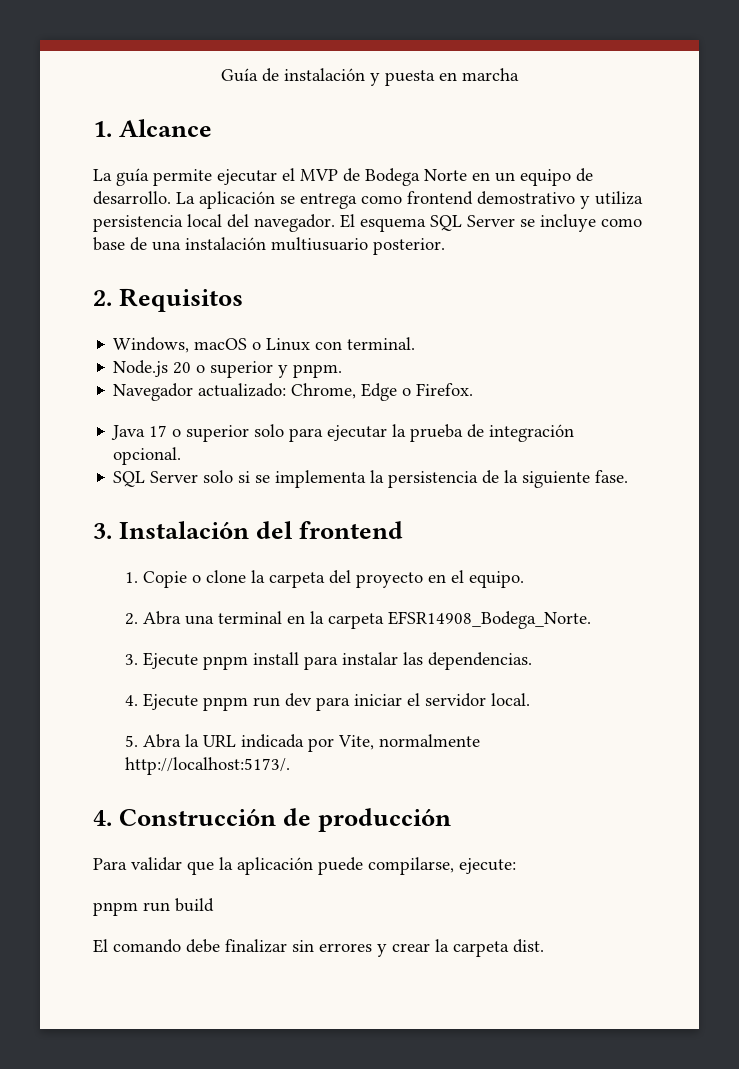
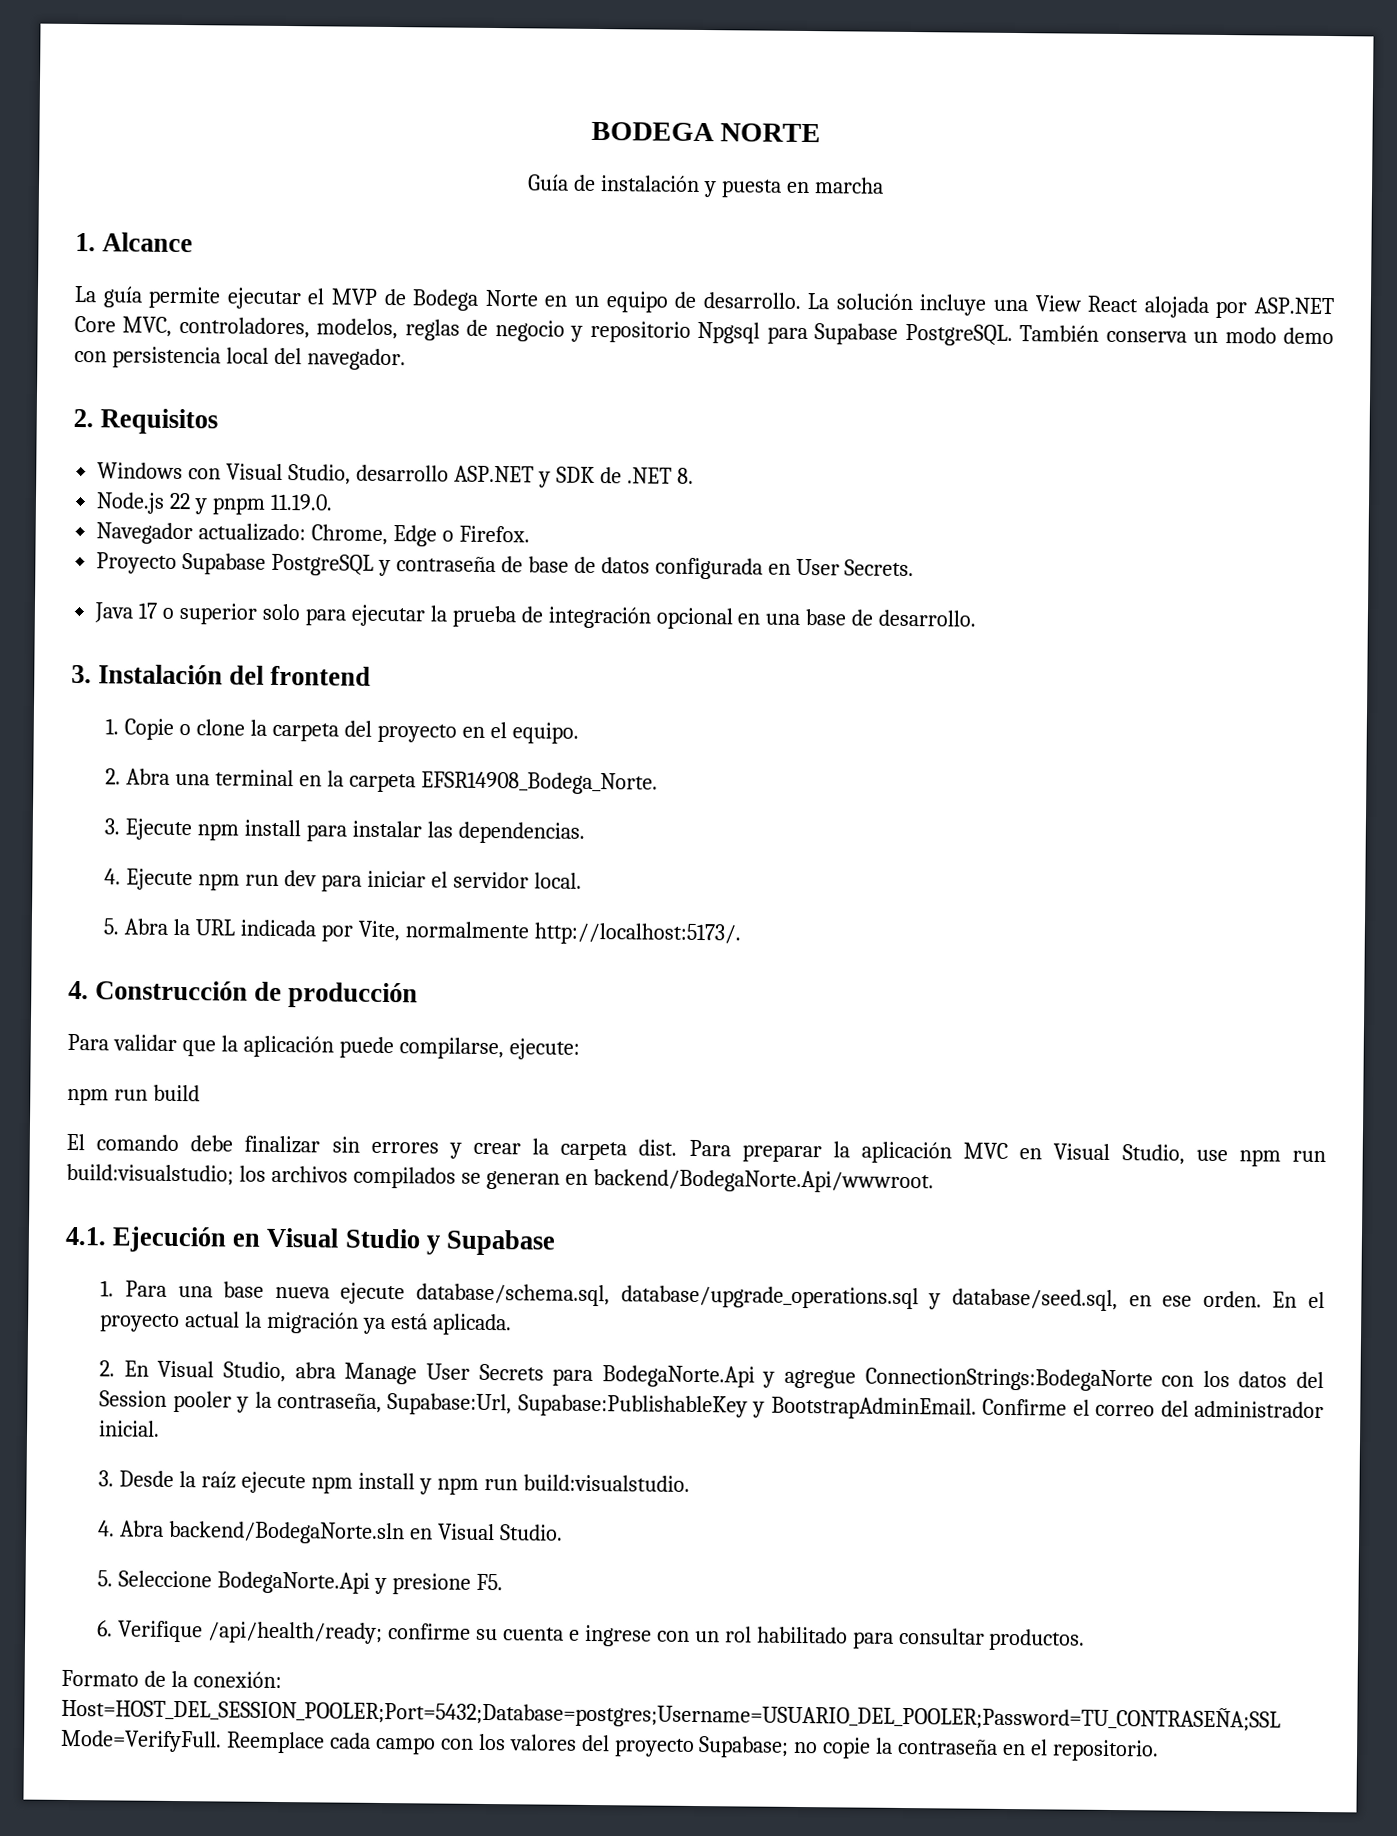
+ BODEGA NORTE
- La aplicación se entrega como frontend demostrativo y utiliza persistencia local del navegador. El esquema SQL Server se incluye como base de una instalación multiusuario posterior.
+ La solución incluye una View React alojada por ASP.NET Core MVC, controladores, modelos, reglas de negocio y repositorio Npgsql para Supabase PostgreSQL. También conserva un modo demo con persistencia local del navegador.
  2. Requisitos
- Windows, macOS o Linux con terminal.
- Node.js 20 o superior y pnpm.
+ Windows con Visual Studio, desarrollo ASP.NET y SDK de .NET 8.
+ Node.js 22 y pnpm 11.19.0.
+ Proyecto Supabase PostgreSQL y contraseña de base de datos configurada en User Secrets.
- Java 17 o superior solo para ejecutar la prueba de integración opcional.
- SQL Server solo si se implementa la persistencia de la siguiente fase.
+ Java 17 o superior solo para ejecutar la prueba de integración opcional en una base de desarrollo.
- 3. Ejecute pnpm install para instalar las dependencias.
+ 3. Ejecute npm install para instalar las dependencias.
- 4. Ejecute pnpm run dev para iniciar el servidor local.
+ 4. Ejecute npm run dev para iniciar el servidor local.
- pnpm run build
+ npm run build
+ Para preparar la aplicación MVC en Visual Studio, use npm run build:visualstudio; los archivos compilados se generan en backend/BodegaNorte.Api/wwwroot.
+ 4.1. Ejecución en Visual Studio y Supabase
+ 1. Para una base nueva ejecute database/schema.sql, database/upgrade_operations.sql y database/seed.sql, en ese orden. En el proyecto actual la migración ya está aplicada.
+ 2. En Visual Studio, abra Manage User Secrets para BodegaNorte.Api y agregue ConnectionStrings:BodegaNorte con los datos del Session pooler y la contraseña, Supabase:Url, Supabase:PublishableKey y BootstrapAdminEmail. Confirme el correo del administrador inicial.
+ 3. Desde la raíz ejecute npm install y npm run build:visualstudio.
+ 4. Abra backend/BodegaNorte.sln en Visual Studio.
+ 5. Seleccione BodegaNorte.Api y presione F5.
+ 6. Verifique /api/health/ready; confirme su cuenta e ingrese con un rol habilitado para consultar productos.
+ Formato de la conexión: Host=HOST_DEL_SESSION_POOLER;Port=5432;Database=postgres;Username=USUARIO_DEL_POOLER;Password=TU_CONTRASEÑA;SSL Mode=VerifyFull. Reemplace cada campo con los valores del proyecto Supabase; no copie la contraseña en el repositorio.

